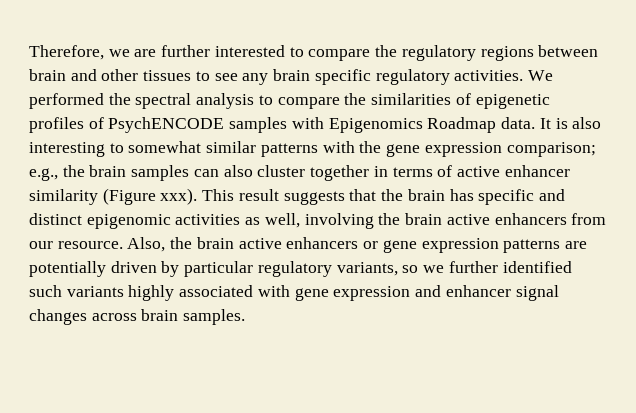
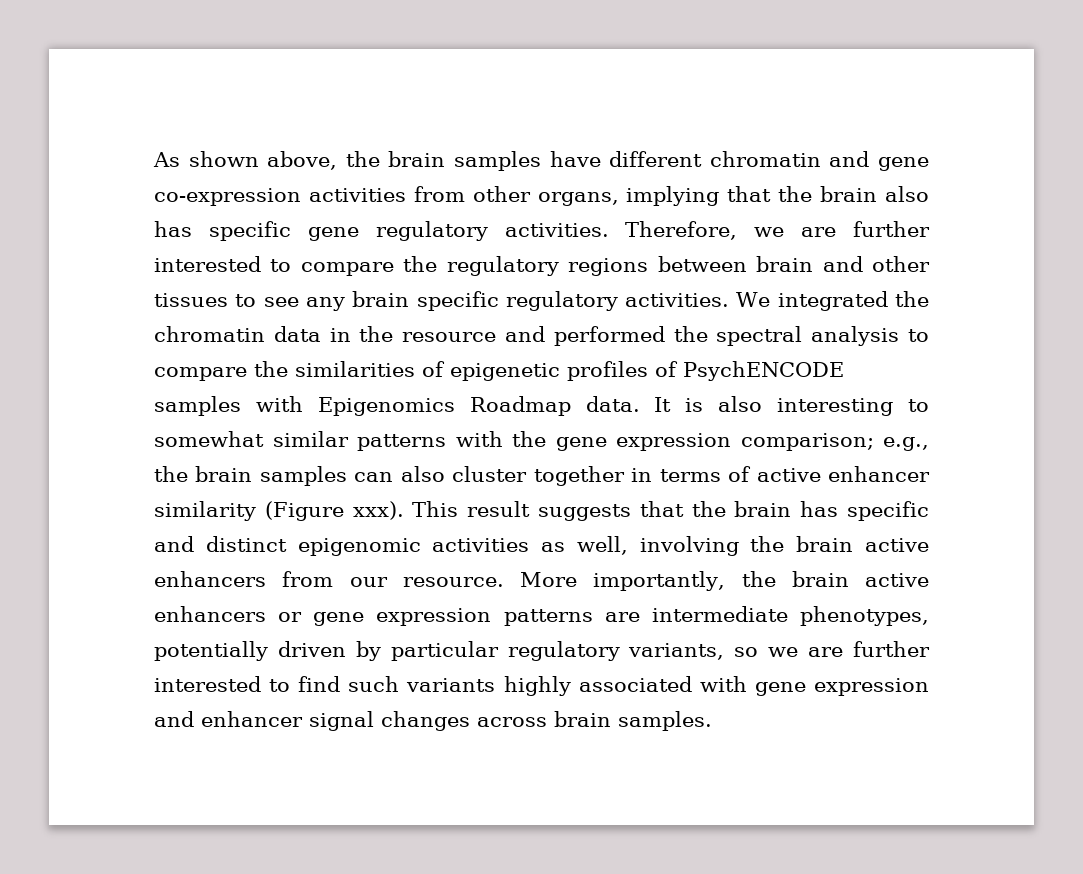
+ As shown above, the brain samples have different chromatin and gene co-expression activities from other organs, implying that the brain also has specific gene regulatory activities.
- We performed the spectral analysis to compare the similarities of epigenetic profiles of PsychENCODE samples with Epigenomics Roadmap data.
+ We integrated the chromatin data in the resource and performed the spectral analysis to compare the similarities of epigenetic profiles of PsychENCODE samples with Epigenomics Roadmap data.
- Also, the brain active enhancers or gene expression patterns are potentially driven by particular regulatory variants, so we further identified such variants highly associated with gene expression and enhancer signal changes across brain samples.
+ More importantly, the brain active enhancers or gene expression patterns are intermediate phenotypes, potentially driven by particular regulatory variants, so we are further interested to find such variants highly associated with gene expression and enhancer signal changes across brain samples.

